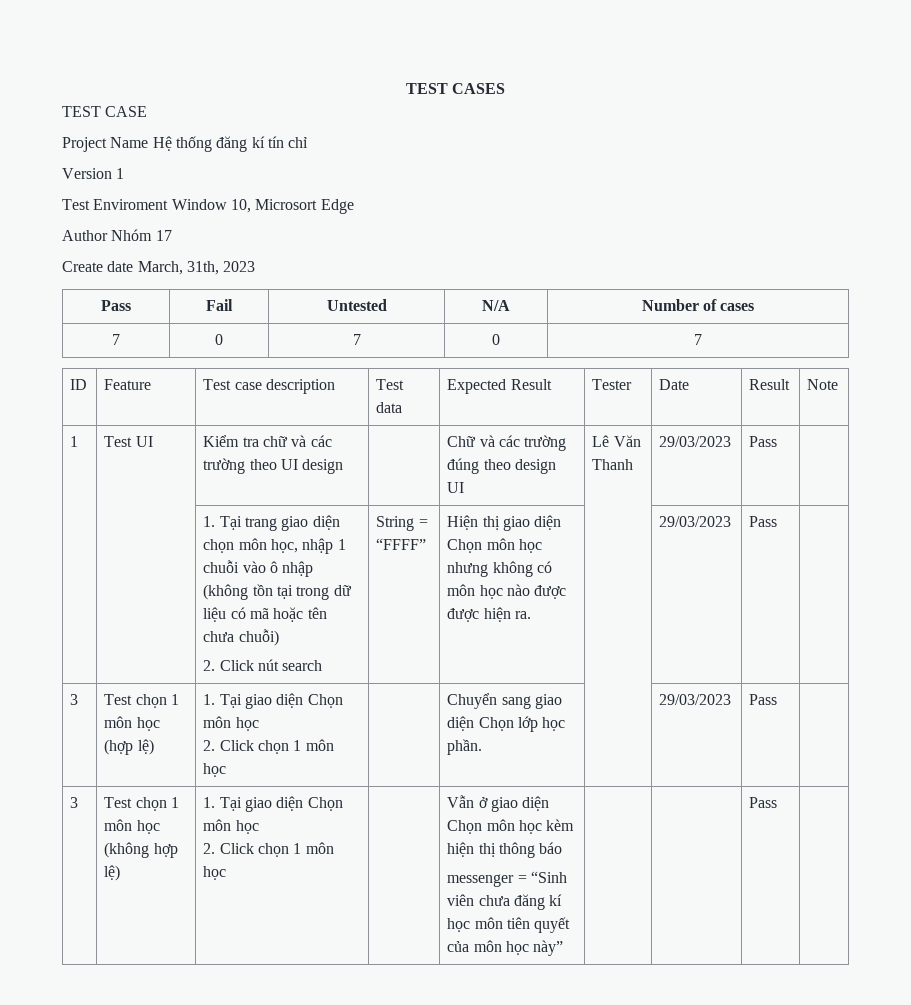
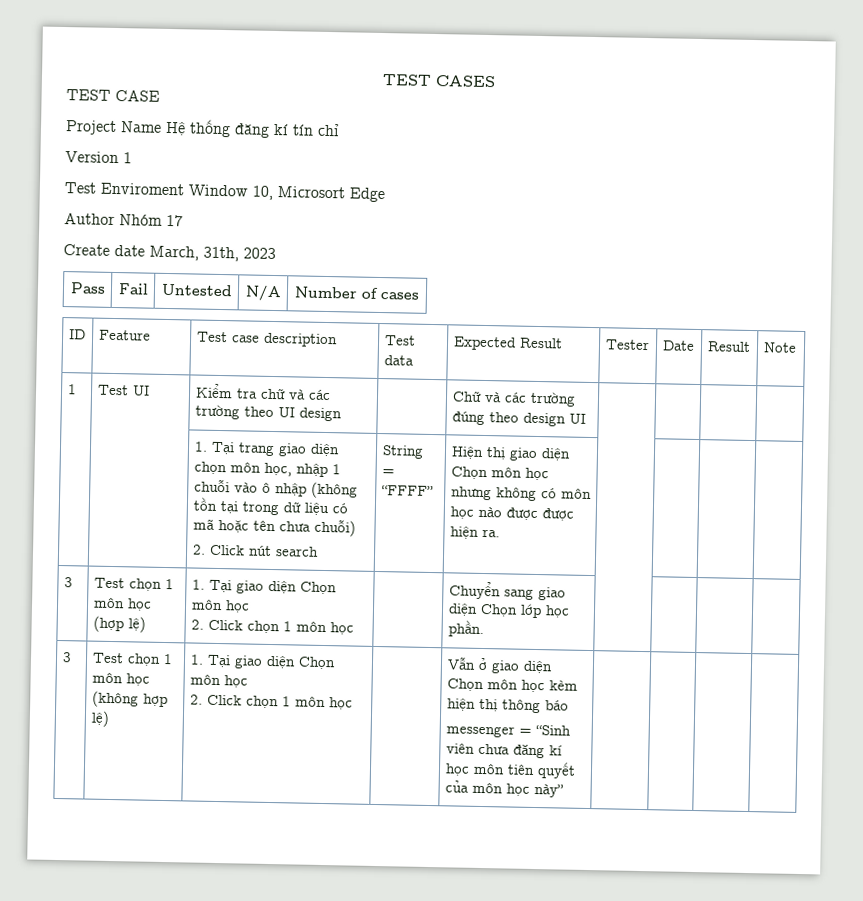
- 7 | 0 | 7 | 0 | 7
- 1 | Test UI | Kiểm tra chữ và các trường theo UI design | | Chữ và các trường đúng theo design UI | Lê Văn Thanh | 29/03/2023 | Pass |
+ 1 | Test UI | Kiểm tra chữ và các trường theo UI design | | Chữ và các trường đúng theo design UI | | | |
- Hiện thị giao diện Chọn môn học nhưng không có môn học nào được được hiện ra. | | 29/03/2023 | Pass
+ Hiện thị giao diện Chọn môn học nhưng không có môn học nào được được hiện ra.
  3 | Test chọn 1 môn học (hợp lệ) | 1. Tại giao diện Chọn môn học
- 2. Click chọn 1 môn học | | Chuyển sang giao diện Chọn lớp học phần. | | 29/03/2023 | Pass |
+ 2. Click chọn 1 môn học | | Chuyển sang giao diện Chọn lớp học phần. | | | |
- messenger = “Sinh viên chưa đăng kí học môn tiên quyết của môn học này” | | | Pass
+ messenger = “Sinh viên chưa đăng kí học môn tiên quyết của môn học này”

